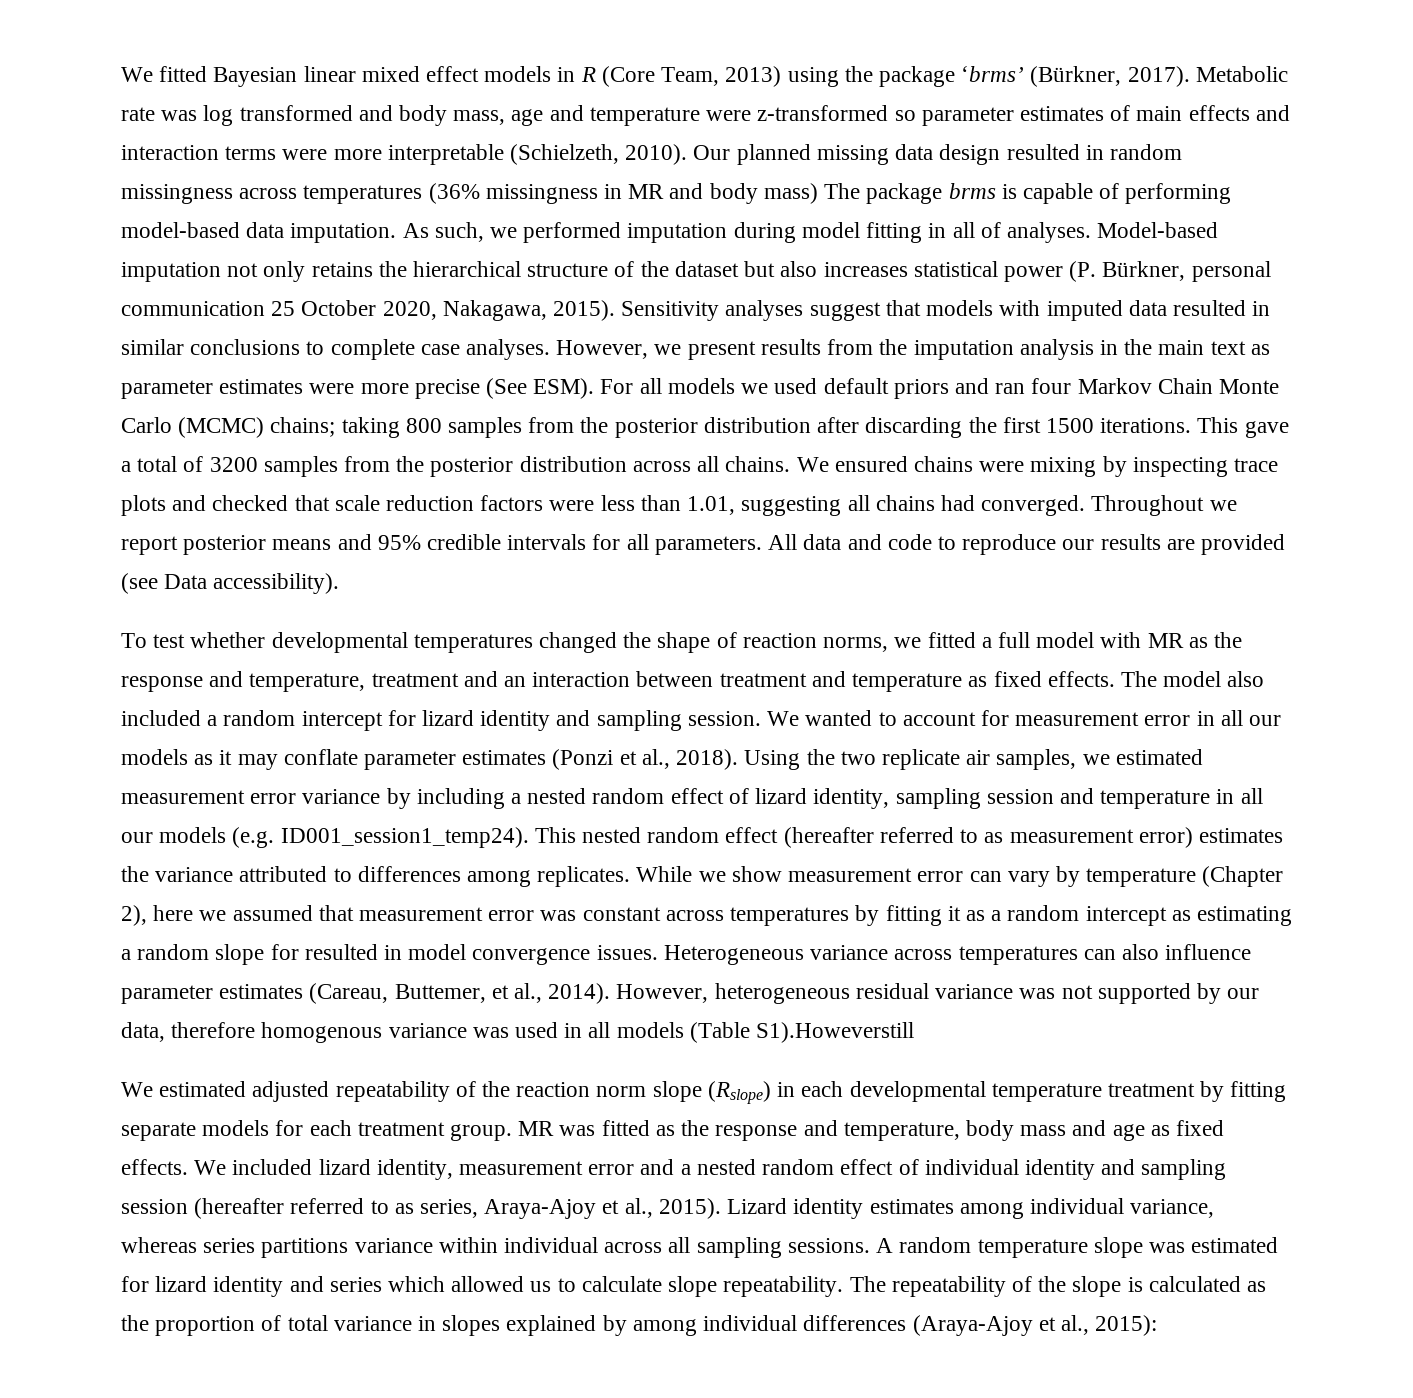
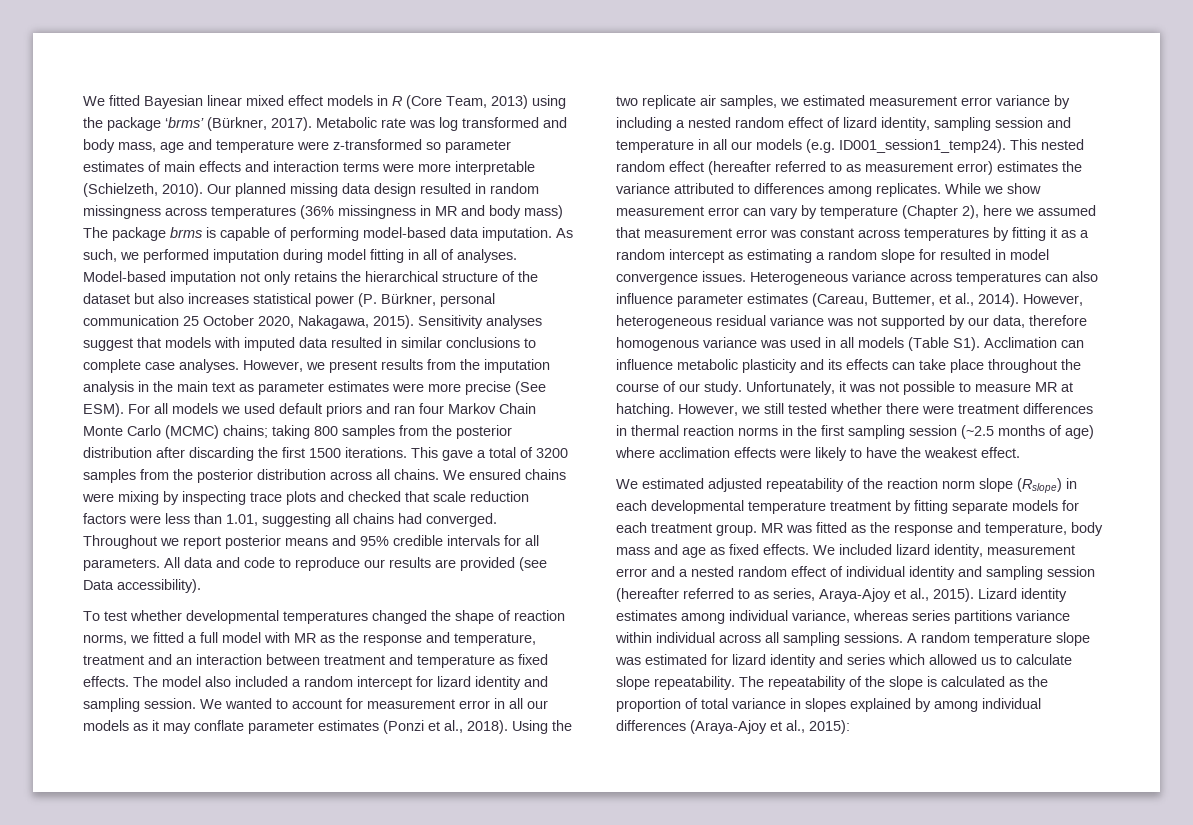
- However, heterogeneous residual variance was not supported by our data, therefore homogenous variance was used in all models (Table S1).Howeverstill
+ However, heterogeneous residual variance was not supported by our data, therefore homogenous variance was used in all models (Table S1). Acclimation can influence metabolic plasticity and its effects can take place throughout the course of our study. Unfortunately, it was not possible to measure MR at hatching. However, we still tested whether there were treatment differences in thermal reaction norms in the first sampling session (~2.5 months of age) where acclimation effects were likely to have the weakest effect.

